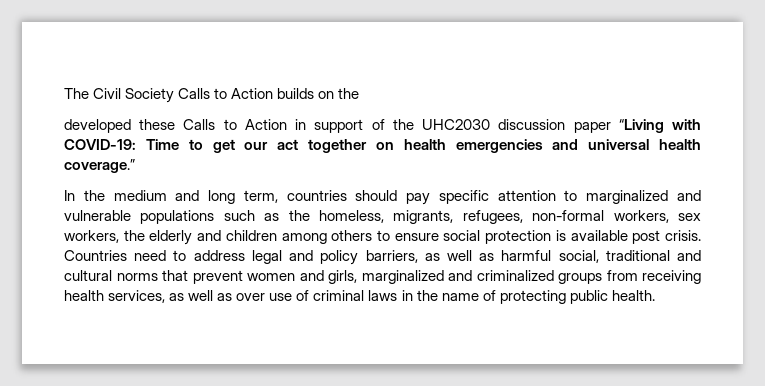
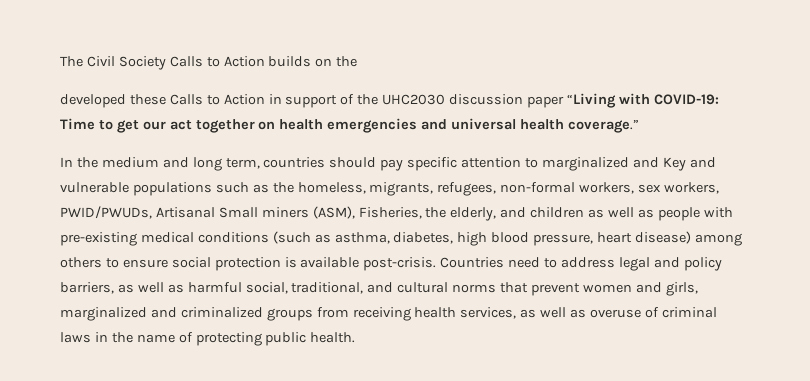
- In the medium and long term, countries should pay specific attention to marginalized and vulnerable populations such as the homeless, migrants, refugees, non-formal workers, sex workers, the elderly and children among others to ensure social protection is available post crisis.
+ In the medium and long term, countries should pay specific attention to marginalized and Key and vulnerable populations such as the homeless, migrants, refugees, non-formal workers, sex workers, PWID/PWUDs, Artisanal Small miners (ASM), Fisheries, the elderly, and children as well as people with pre-existing medical conditions (such as asthma, diabetes, high blood pressure, heart disease) among others to ensure social protection is available post-crisis.
- Countries need to address legal and policy barriers, as well as harmful social, traditional and cultural norms that prevent women and girls, marginalized and criminalized groups from receiving health services, as well as over use of criminal laws in the name of protecting public health.
+ Countries need to address legal and policy barriers, as well as harmful social, traditional, and cultural norms that prevent women and girls, marginalized and criminalized groups from receiving health services, as well as overuse of criminal laws in the name of protecting public health.

